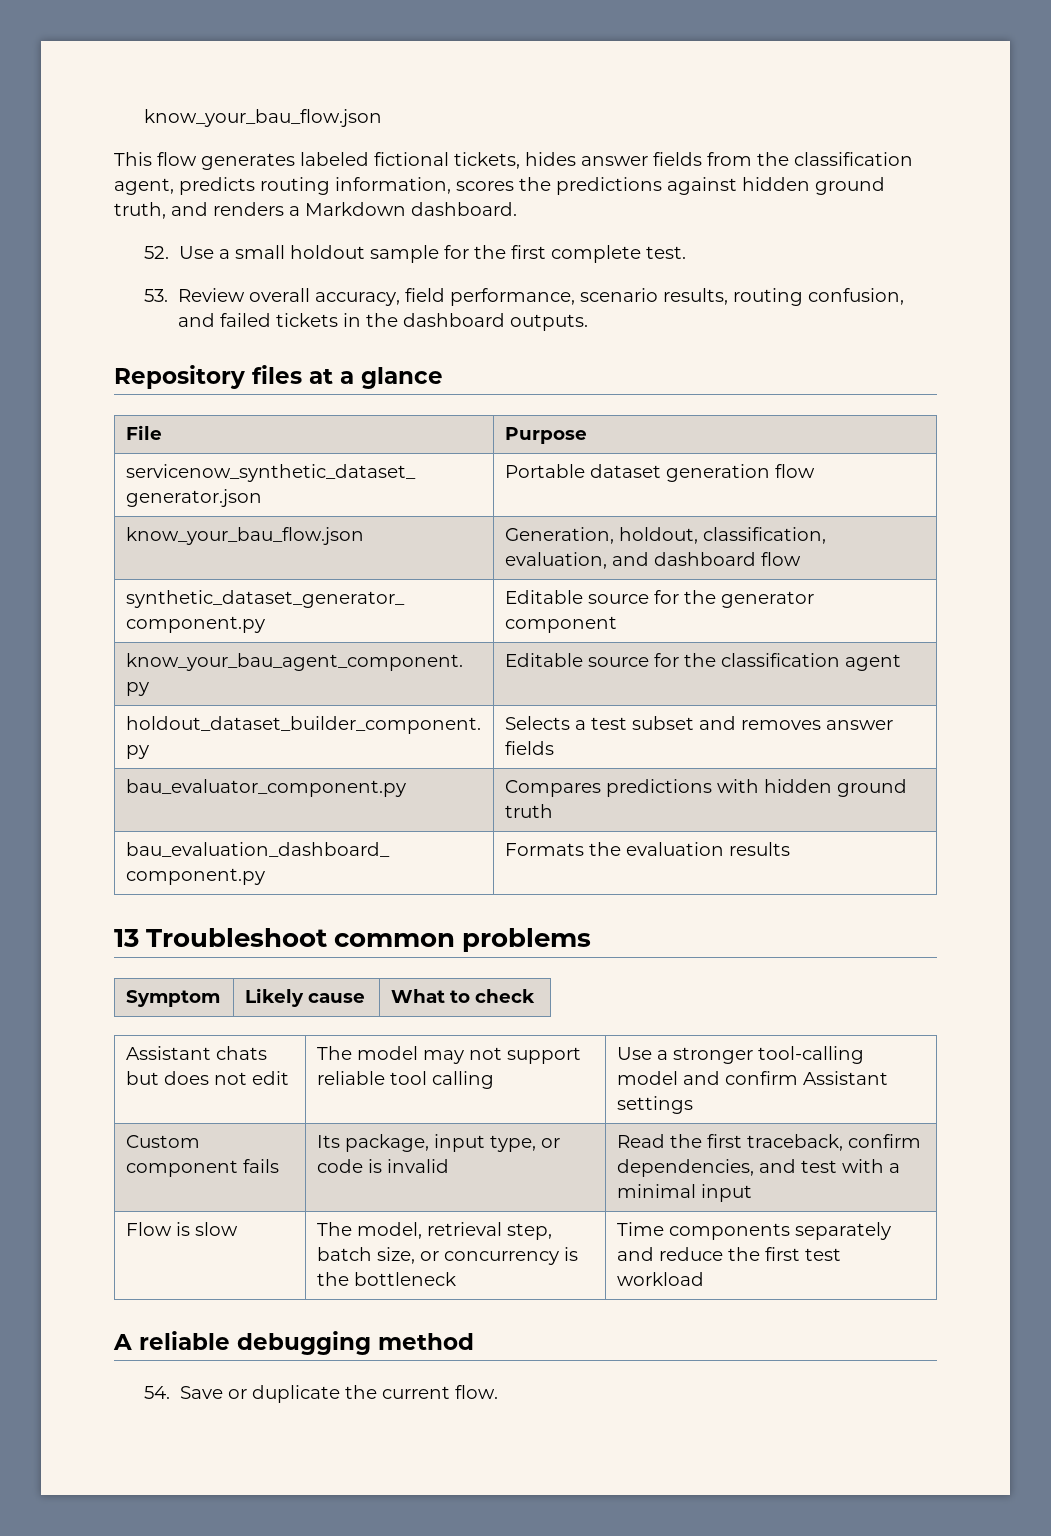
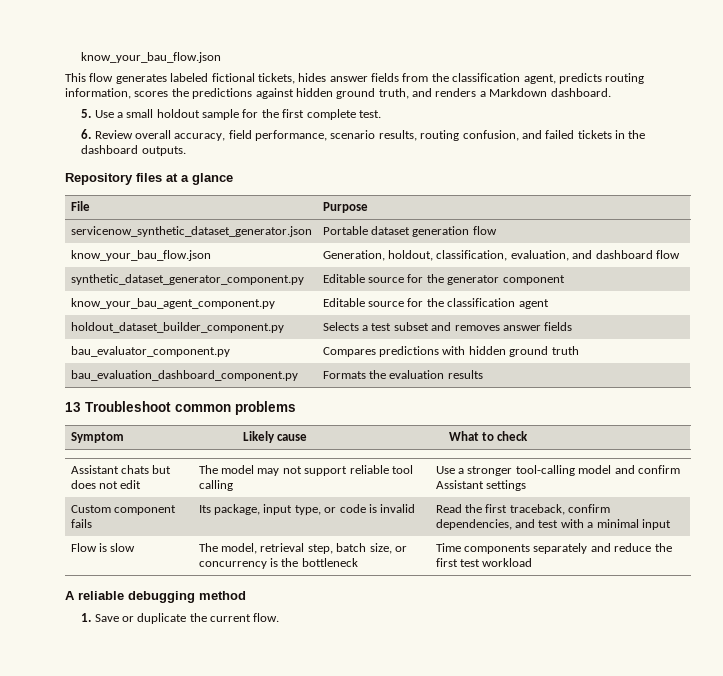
- 52. Use a small holdout sample for the first complete test.
+ 5. Use a small holdout sample for the first complete test.
- 53. Review overall accuracy, field performance, scenario results, routing confusion, and failed tickets in the dashboard outputs.
+ 6. Review overall accuracy, field performance, scenario results, routing confusion, and failed tickets in the dashboard outputs.
- 54. Save or duplicate the current flow.
+ 1. Save or duplicate the current flow.

